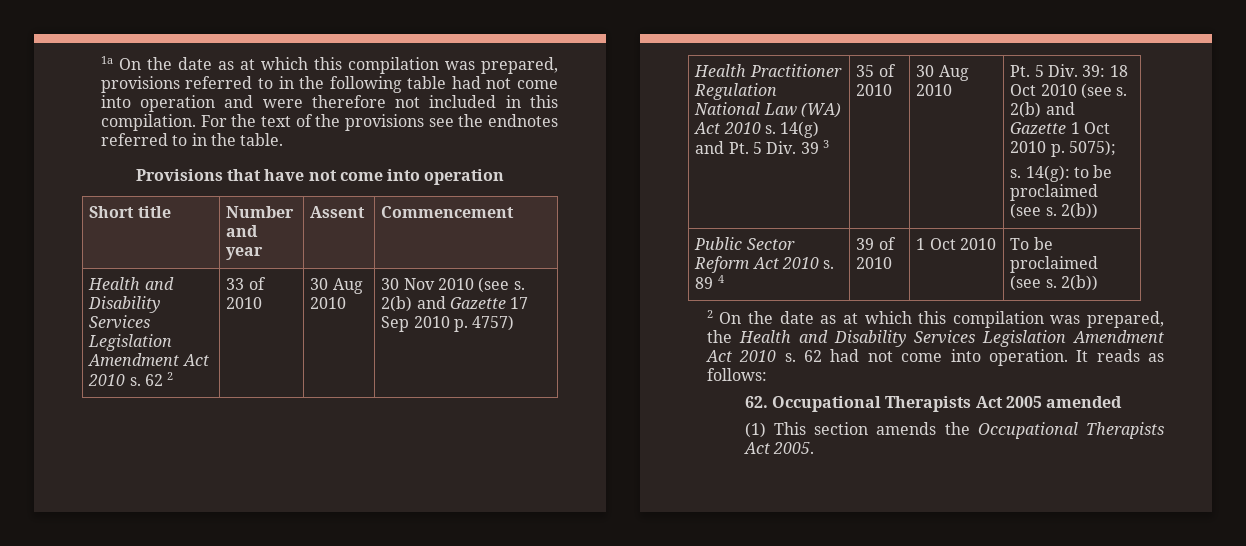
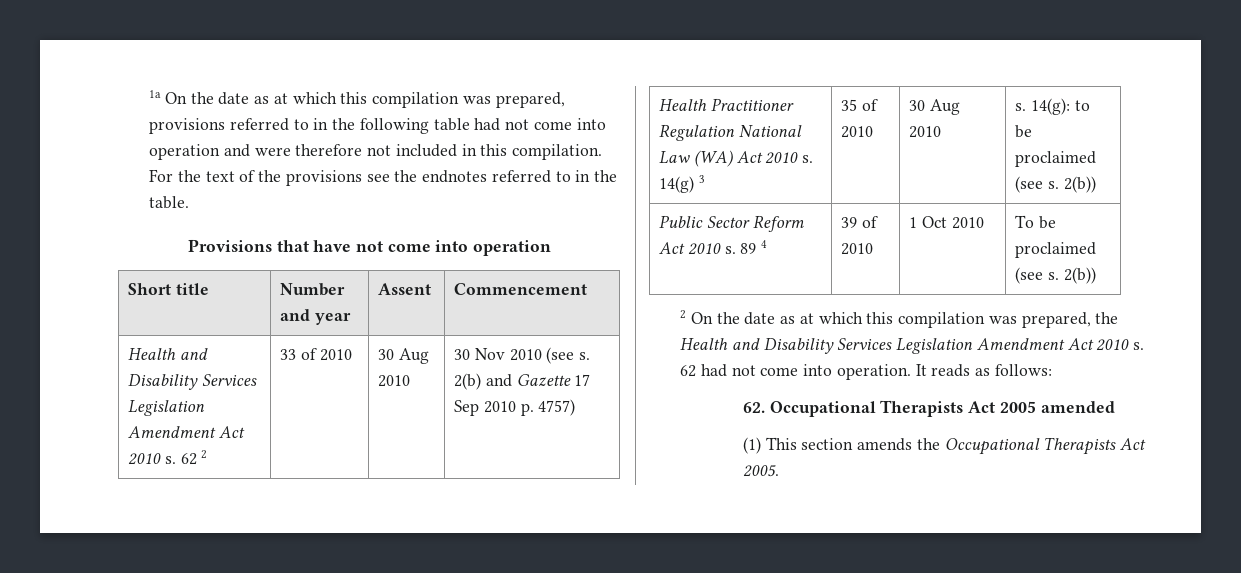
- 14(g) and Pt. 5 Div. 39 3
+ 14(g) 3
- Pt. 5 Div. 39: 18 Oct 2010 (see s. 2(b) and Gazette 1 Oct 2010 p. 5075);

